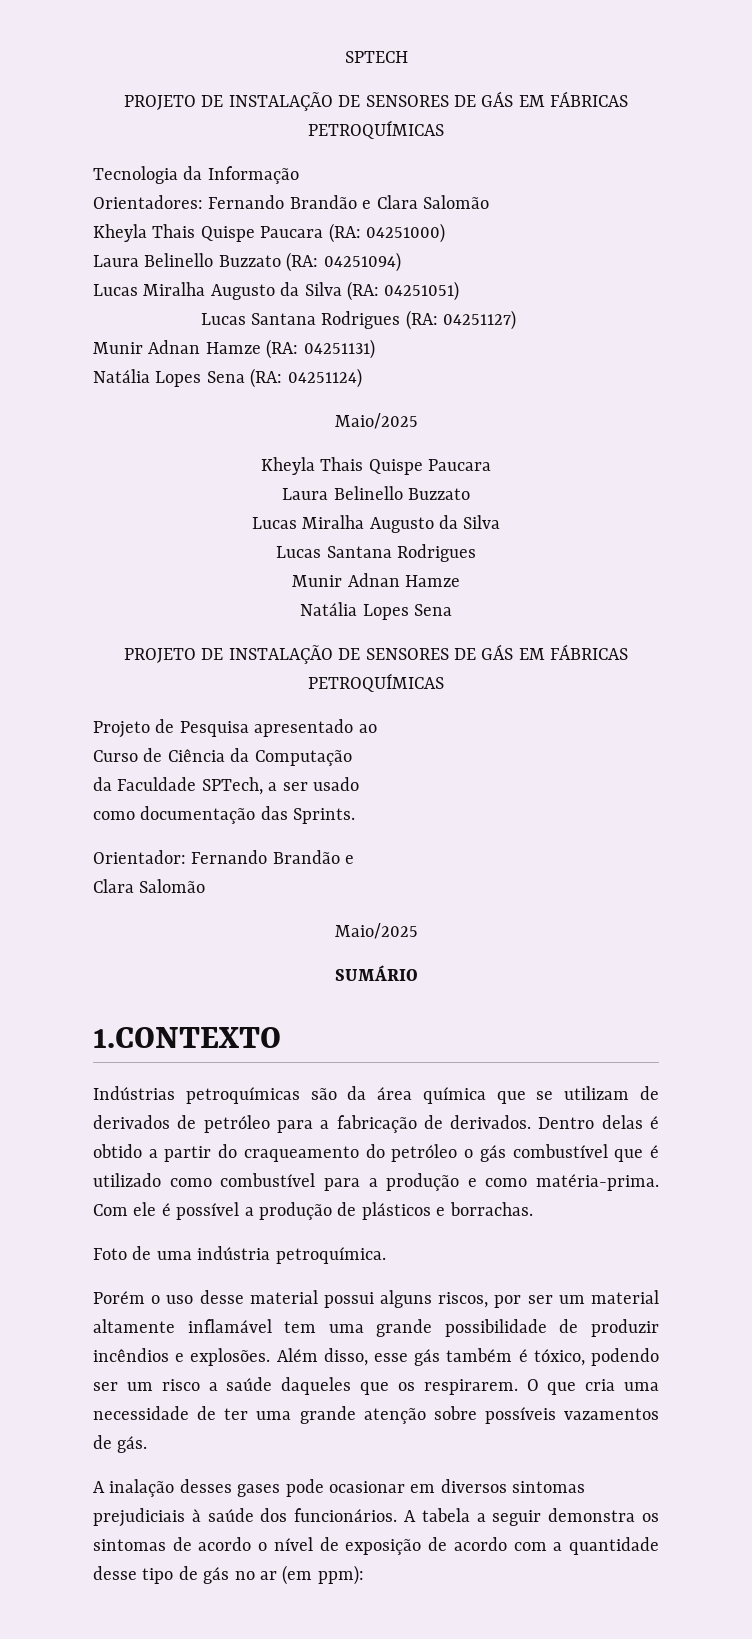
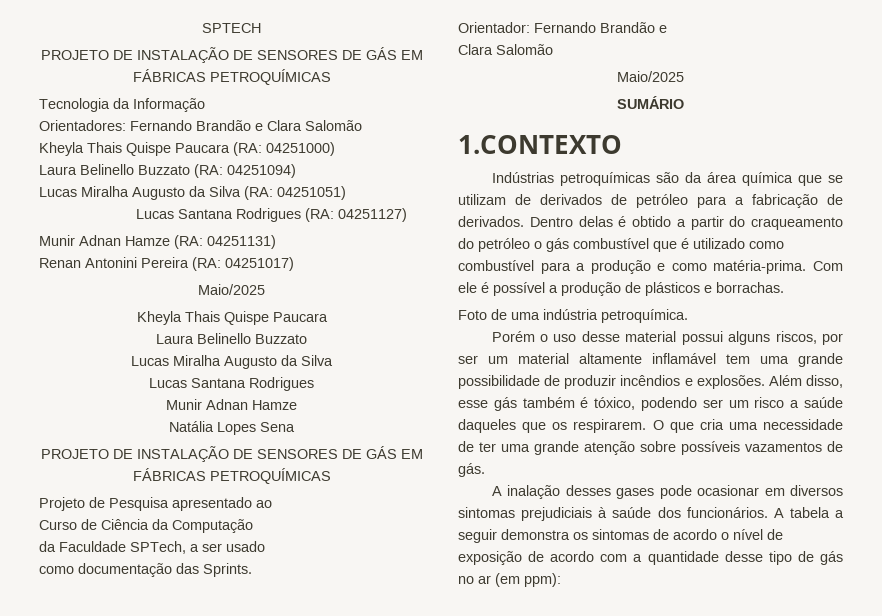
- Natália Lopes Sena (RA: 04251124)
+ Renan Antonini Pereira (RA: 04251017)

